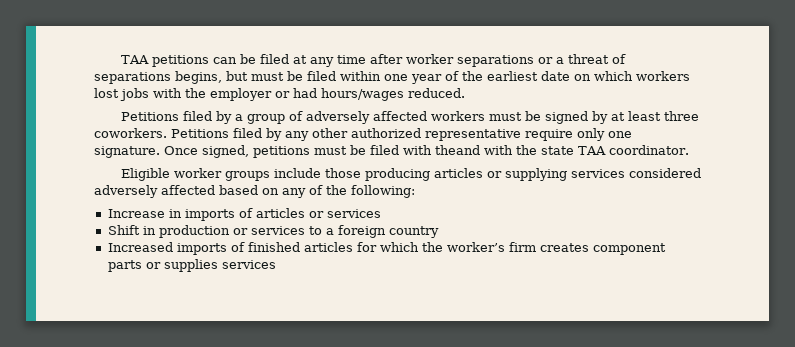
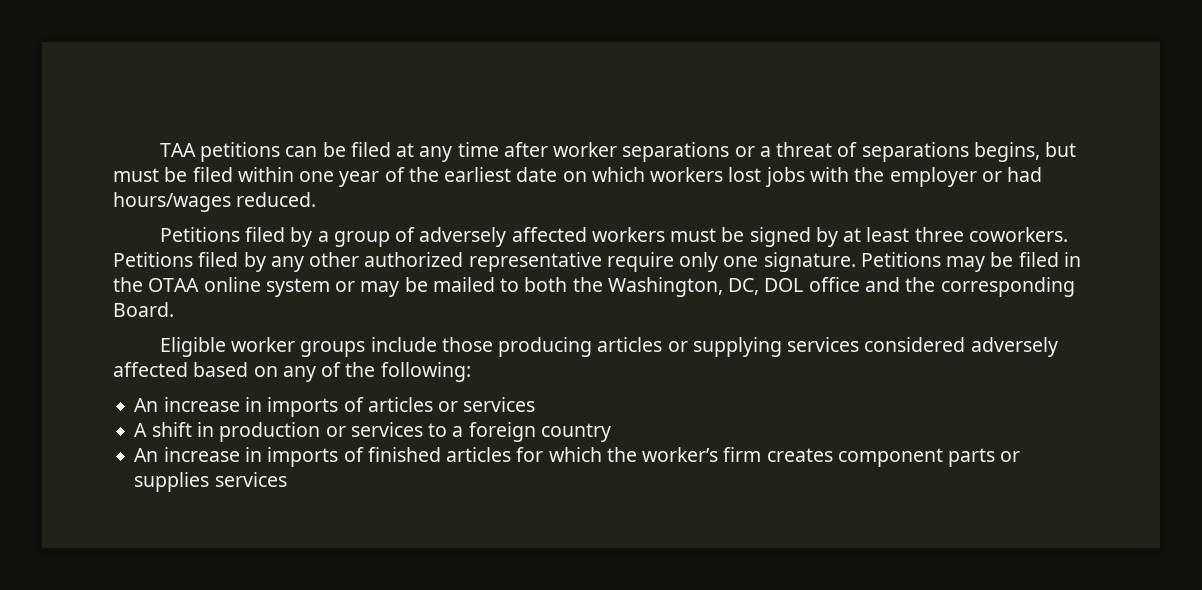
- Once signed, petitions must be filed with theand with the state TAA coordinator.
+ Petitions may be filed in the OTAA online system or may be mailed to both the Washington, DC, DOL office and the corresponding Board.
- Increase in imports of articles or services
+ An increase in imports of articles or services
- Shift in production or services to a foreign country
+ A shift in production or services to a foreign country
- Increased imports of finished articles for which the worker’s firm creates component parts or supplies services
+ An increase in imports of finished articles for which the worker’s firm creates component parts or supplies services

